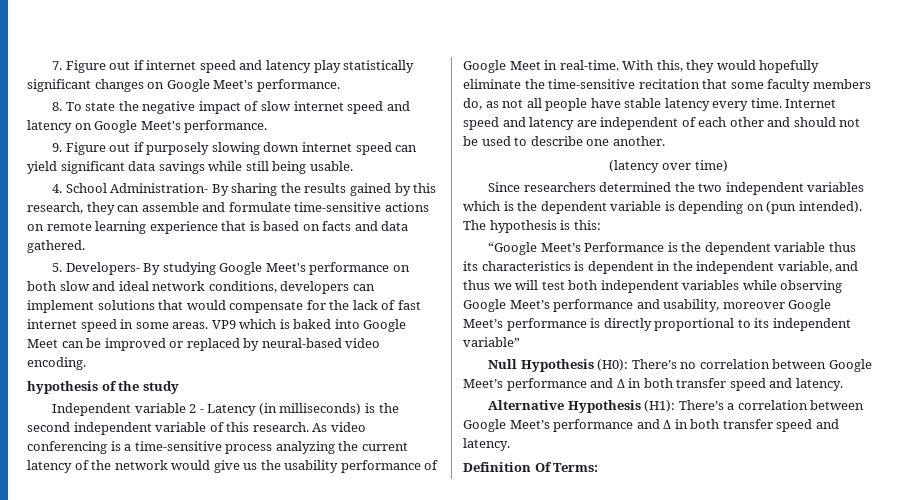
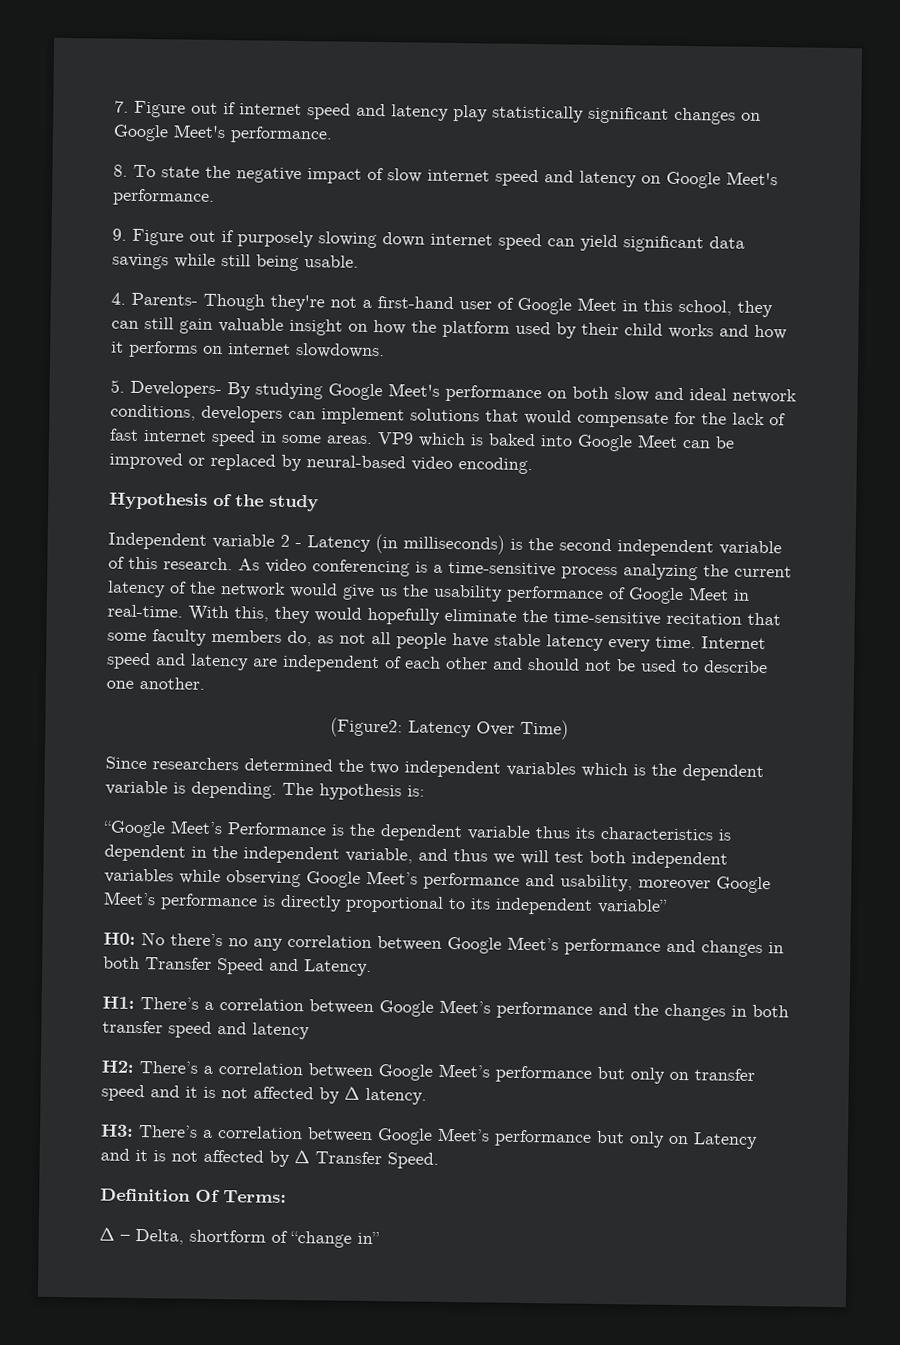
- 4. School Administration- By sharing the results gained by this research, they can assemble and formulate time-sensitive actions on remote learning experience that is based on facts and data gathered.
+ 4. Parents- Though they're not a first-hand user of Google Meet in this school, they can still gain valuable insight on how the platform used by their child works and how it performs on internet slowdowns.
- hypothesis of the study
+ Hypothesis of the study
- (latency over time)
+ (Figure2: Latency Over Time)
- Since researchers determined the two independent variables which is the dependent variable is depending on (pun intended). The hypothesis is this:
+ Since researchers determined the two independent variables which is the dependent variable is depending. The hypothesis is:
- Null Hypothesis (H0): There’s no correlation between Google Meet’s performance and Δ in both transfer speed and latency.
- Alternative Hypothesis (H1): There’s a correlation between Google Meet’s performance and Δ in both transfer speed and latency.
+ H0: No there’s no any correlation between Google Meet’s performance and changes in both Transfer Speed and Latency.
+ H1: There’s a correlation between Google Meet’s performance and the changes in both transfer speed and latency
+ H2: There’s a correlation between Google Meet’s performance but only on transfer speed and it is not affected by Δ latency.
+ H3: There’s a correlation between Google Meet’s performance but only on Latency and it is not affected by Δ Transfer Speed.
  Definition Of Terms:
+ Δ – Delta, shortform of “change in”

